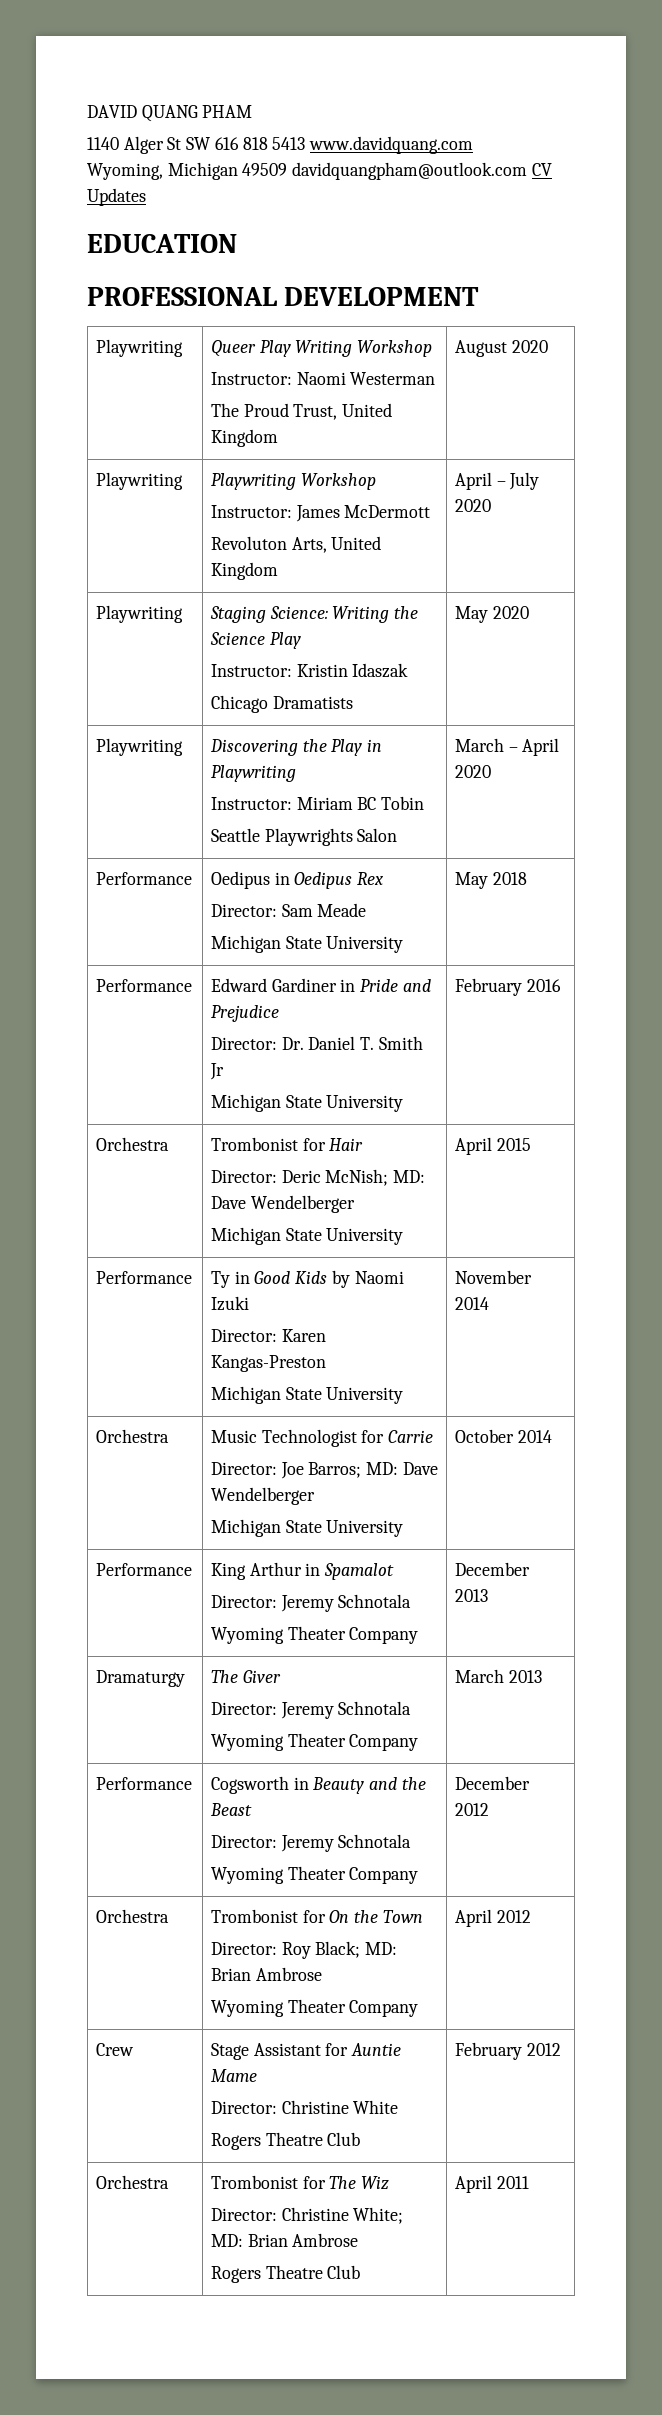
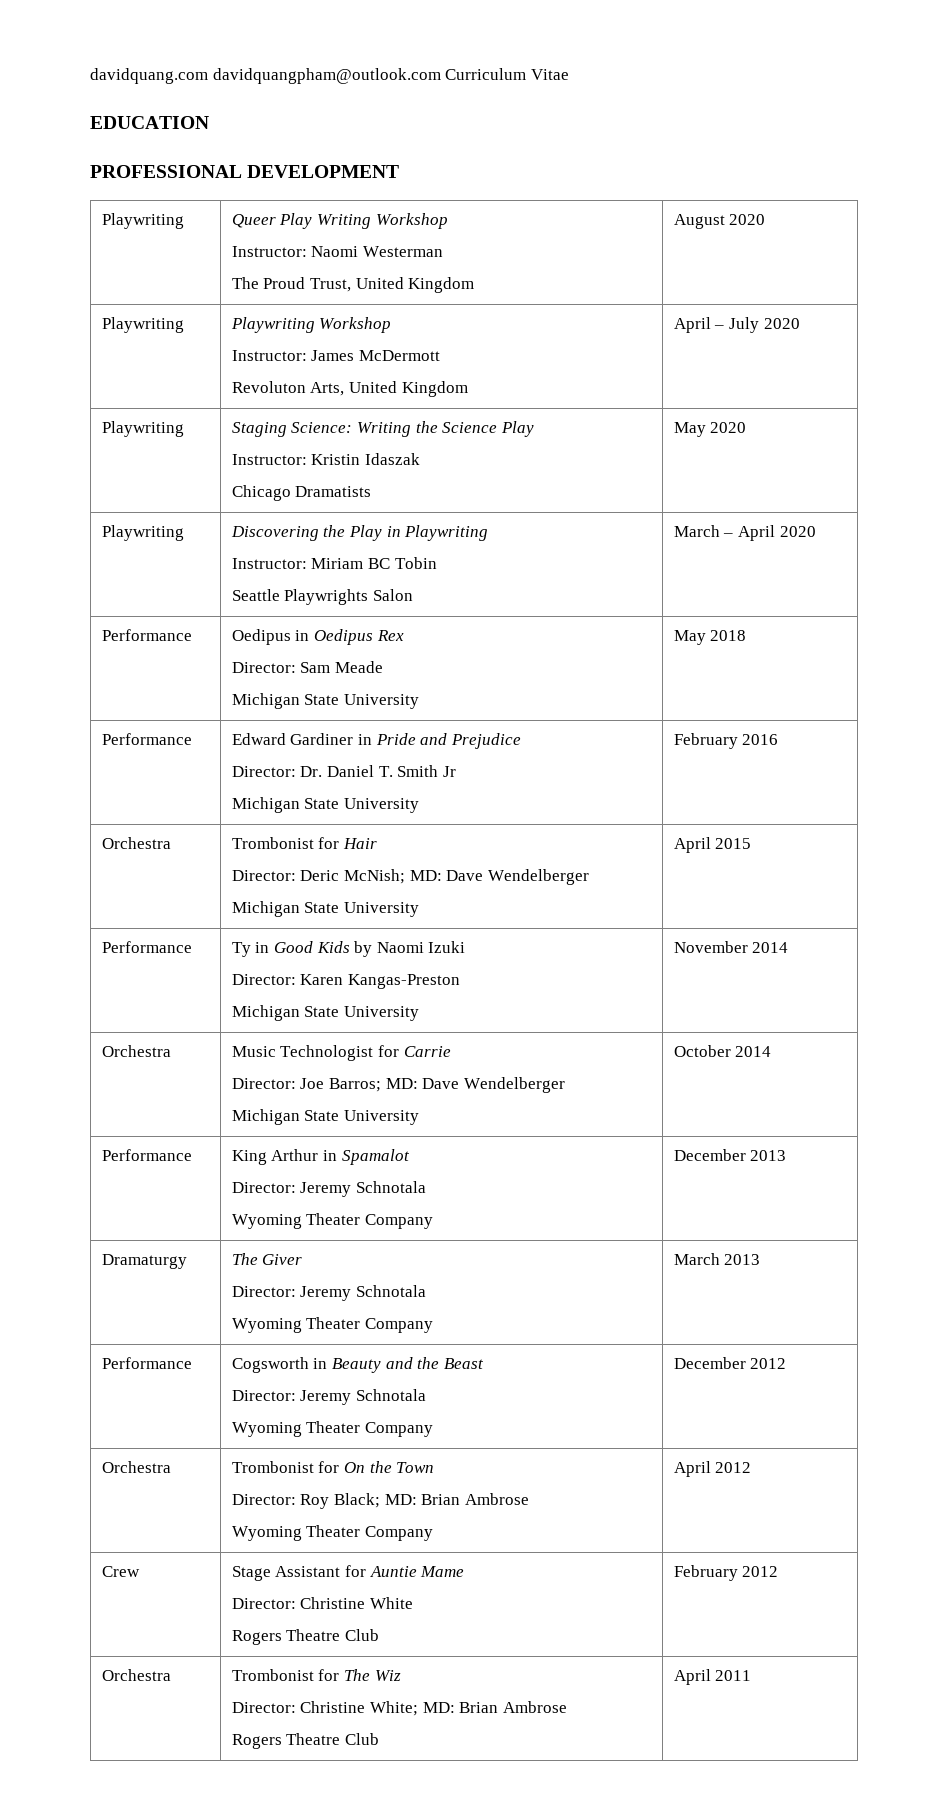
- DAVID QUANG PHAM
- 1140 Alger St SW 616 818 5413 www.davidquang.com
- Wyoming, Michigan 49509 davidquangpham@outlook.com CV Updates
+ davidquang.com davidquangpham@outlook.com Curriculum Vitae

